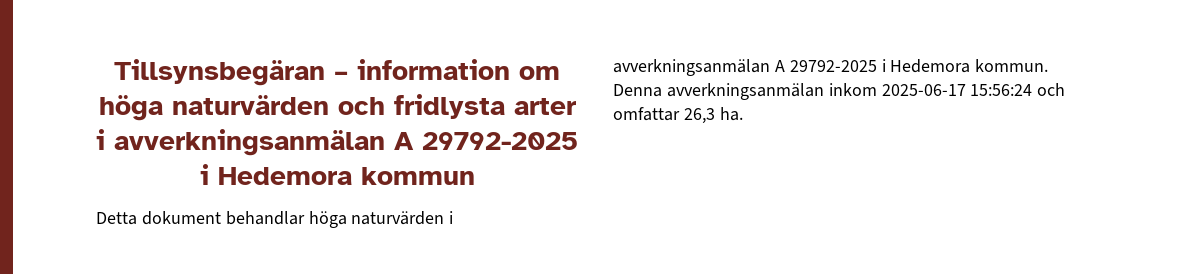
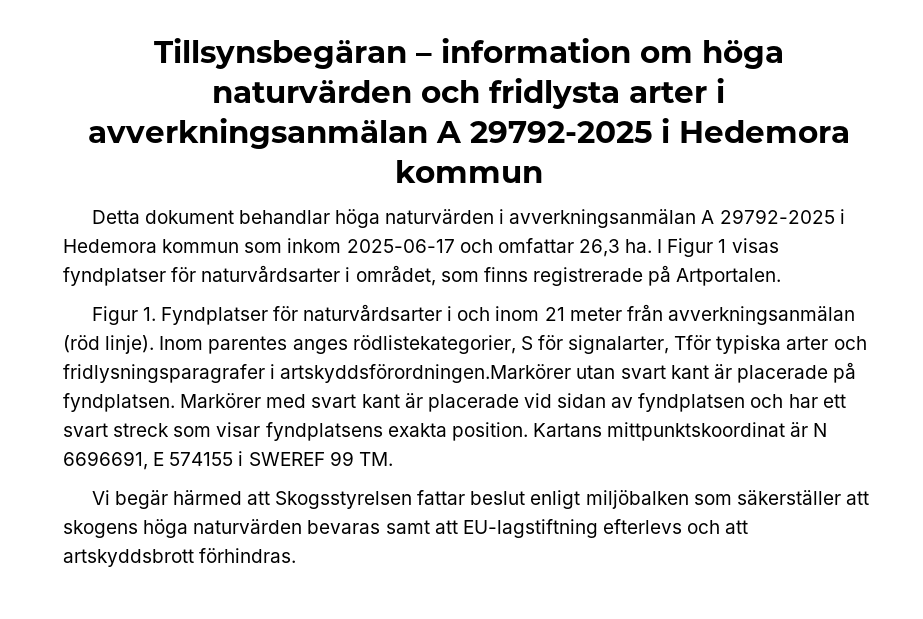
- Detta dokument behandlar höga naturvärden i avverkningsanmälan A 29792-2025 i Hedemora kommun. Denna avverkningsanmälan inkom 2025-06-17 15:56:24 och omfattar 26,3 ha.
+ Detta dokument behandlar höga naturvärden i avverkningsanmälan A 29792-2025 i Hedemora kommun som inkom 2025-06-17 och omfattar 26,3 ha.
+ I Figur 1 visas fyndplatser för naturvårdsarter i området, som finns registrerade på Artportalen.
+ Figur 1. Fyndplatser för naturvårdsarter i och inom 21 meter från avverkningsanmälan (röd linje). Inom parentes anges rödlistekategorier, S för signalarter, Tför typiska arter och fridlysningsparagrafer i artskyddsförordningen.Markörer utan svart kant är placerade på fyndplatsen. Markörer med svart kant är placerade vid sidan av fyndplatsen och har ett svart streck som visar fyndplatsens exakta position. Kartans mittpunktskoordinat är N 6696691, E 574155 i SWEREF 99 TM.
+ Vi begär härmed att Skogsstyrelsen fattar beslut enligt miljöbalken som säkerställer att skogens höga naturvärden bevaras samt att EU-lagstiftning efterlevs och att artskyddsbrott förhindras.

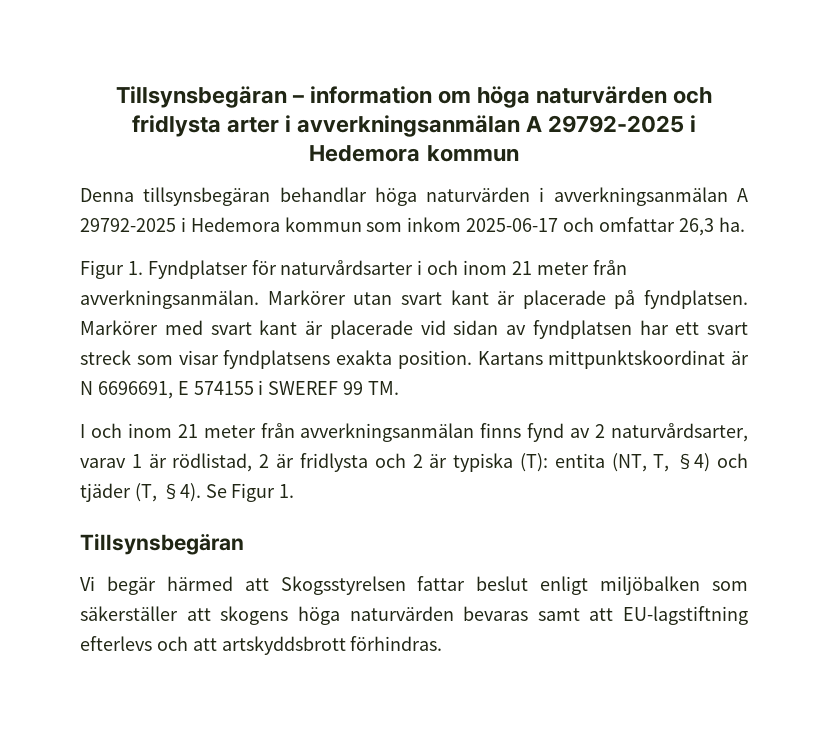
- Detta dokument behandlar höga naturvärden i avverkningsanmälan A 29792-2025 i Hedemora kommun som inkom 2025-06-17 och omfattar 26,3 ha. I Figur 1 visas fyndplatser för naturvårdsarter i området, som finns registrerade på Artportalen.
+ Denna tillsynsbegäran behandlar höga naturvärden i avverkningsanmälan A 29792-2025 i Hedemora kommun som inkom 2025-06-17 och omfattar 26,3 ha.
- Figur 1. Fyndplatser för naturvårdsarter i och inom 21 meter från avverkningsanmälan (röd linje). Inom parentes anges rödlistekategorier, S för signalarter, Tför typiska arter och fridlysningsparagrafer i artskyddsförordningen.Markörer utan svart kant är placerade på fyndplatsen.
+ Figur 1. Fyndplatser för naturvårdsarter i och inom 21 meter från avverkningsanmälan. Markörer utan svart kant är placerade på fyndplatsen.
- Markörer med svart kant är placerade vid sidan av fyndplatsen och har ett svart streck som visar fyndplatsens exakta position.
+ Markörer med svart kant är placerade vid sidan av fyndplatsen har ett svart streck som visar fyndplatsens exakta position.
+ I och inom 21 meter från avverkningsanmälan finns fynd av 2 naturvårdsarter, varav 1 är rödlistad, 2 är fridlysta och 2 är typiska (T): entita (NT, T, §4) och tjäder (T, §4). Se Figur 1.
+ Tillsynsbegäran

